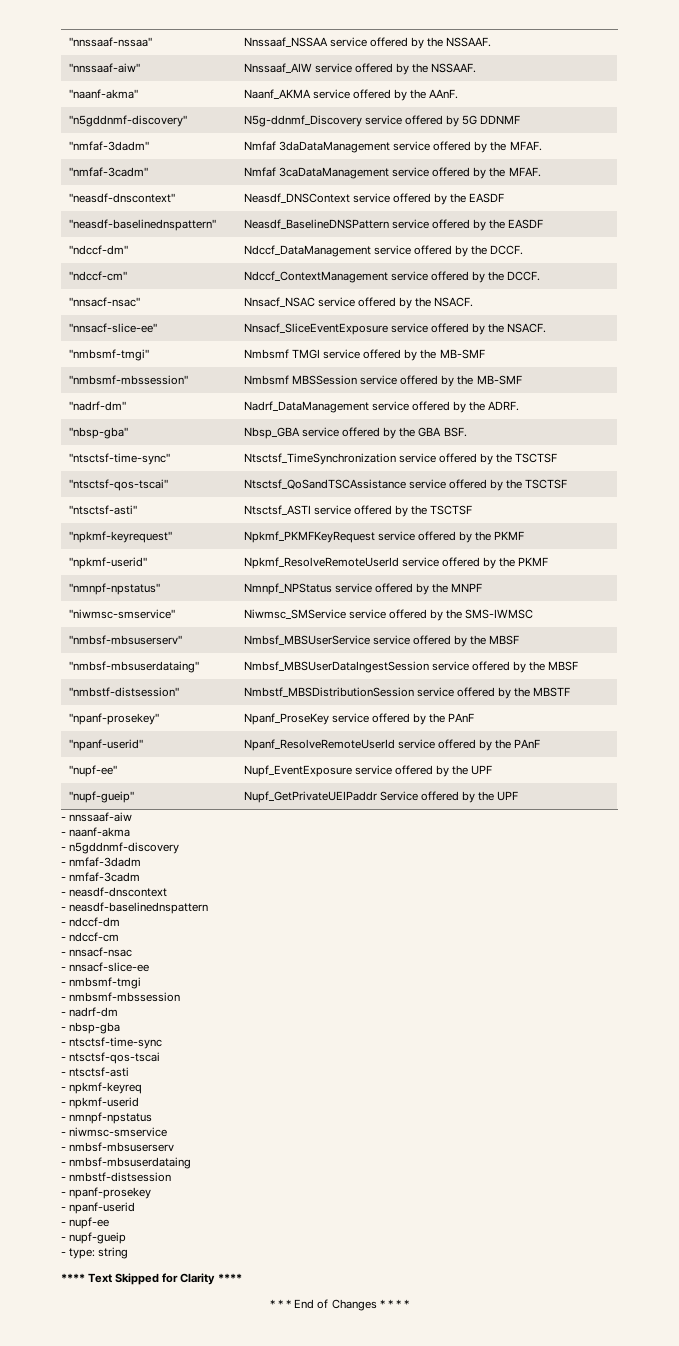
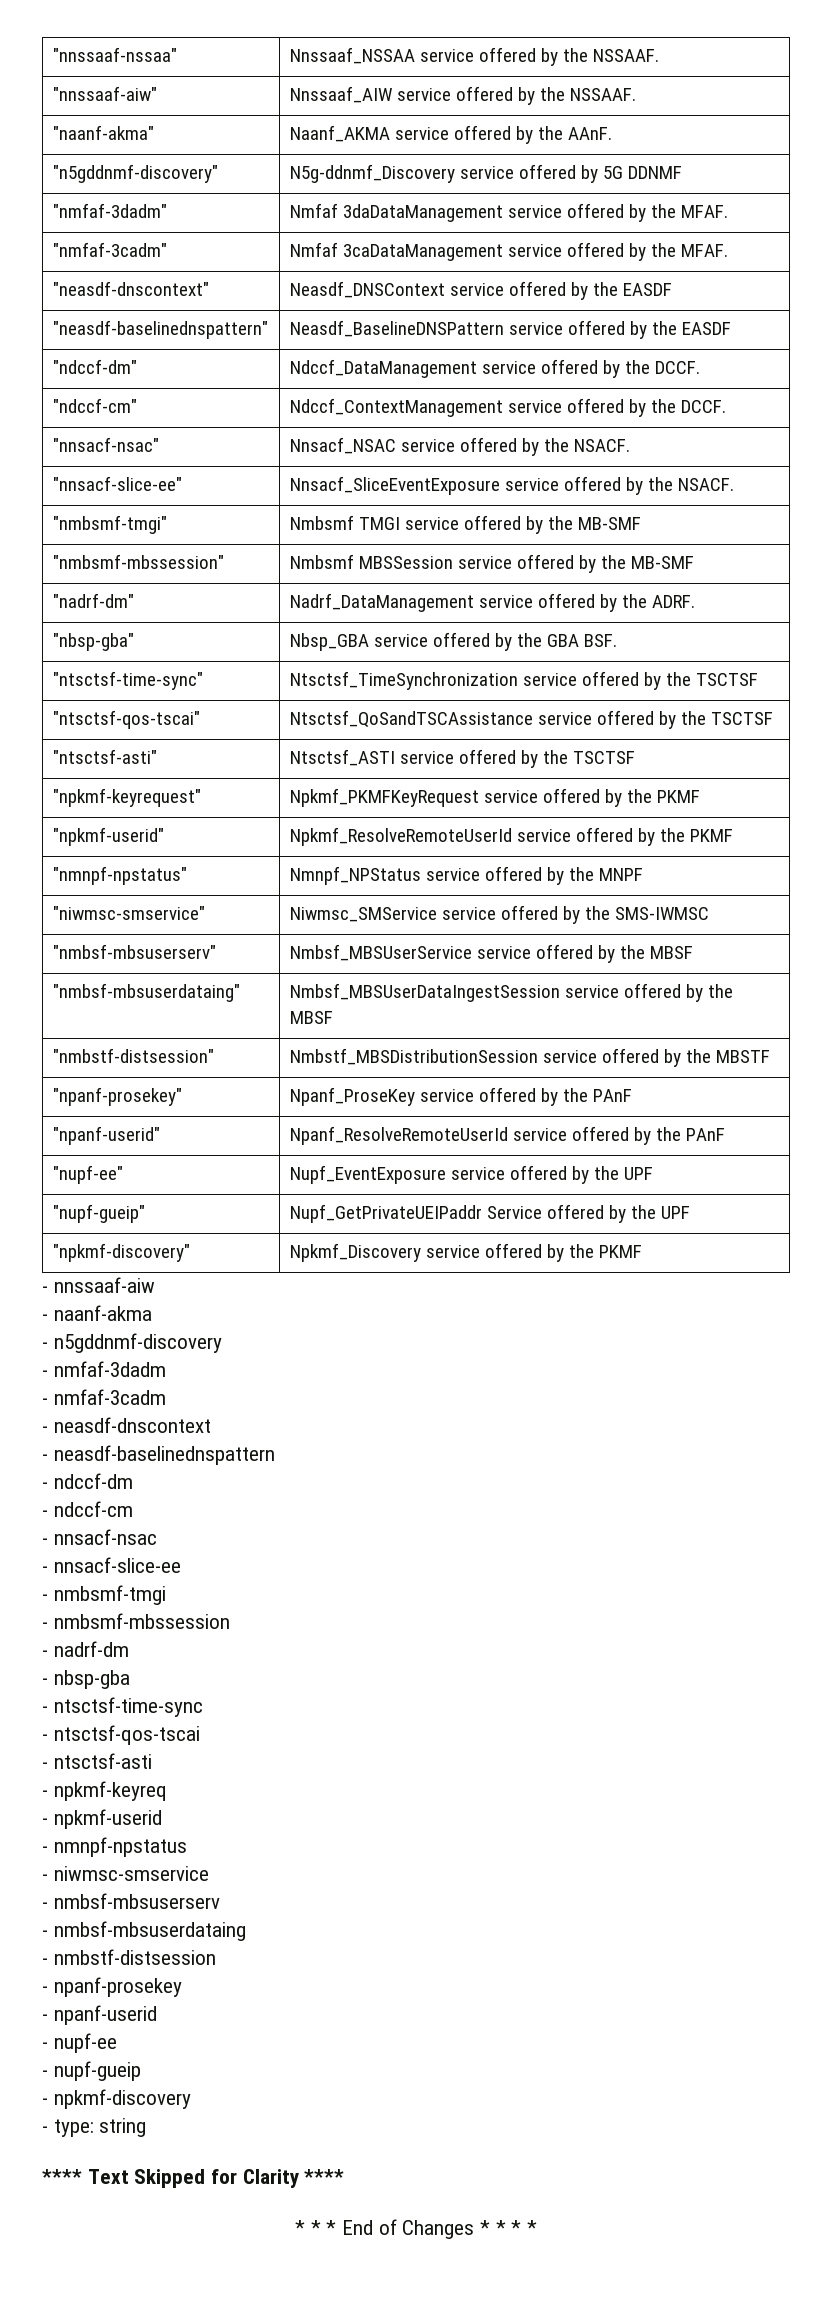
+ "npkmf-discovery" | Npkmf_Discovery service offered by the PKMF
+ - npkmf-discovery

